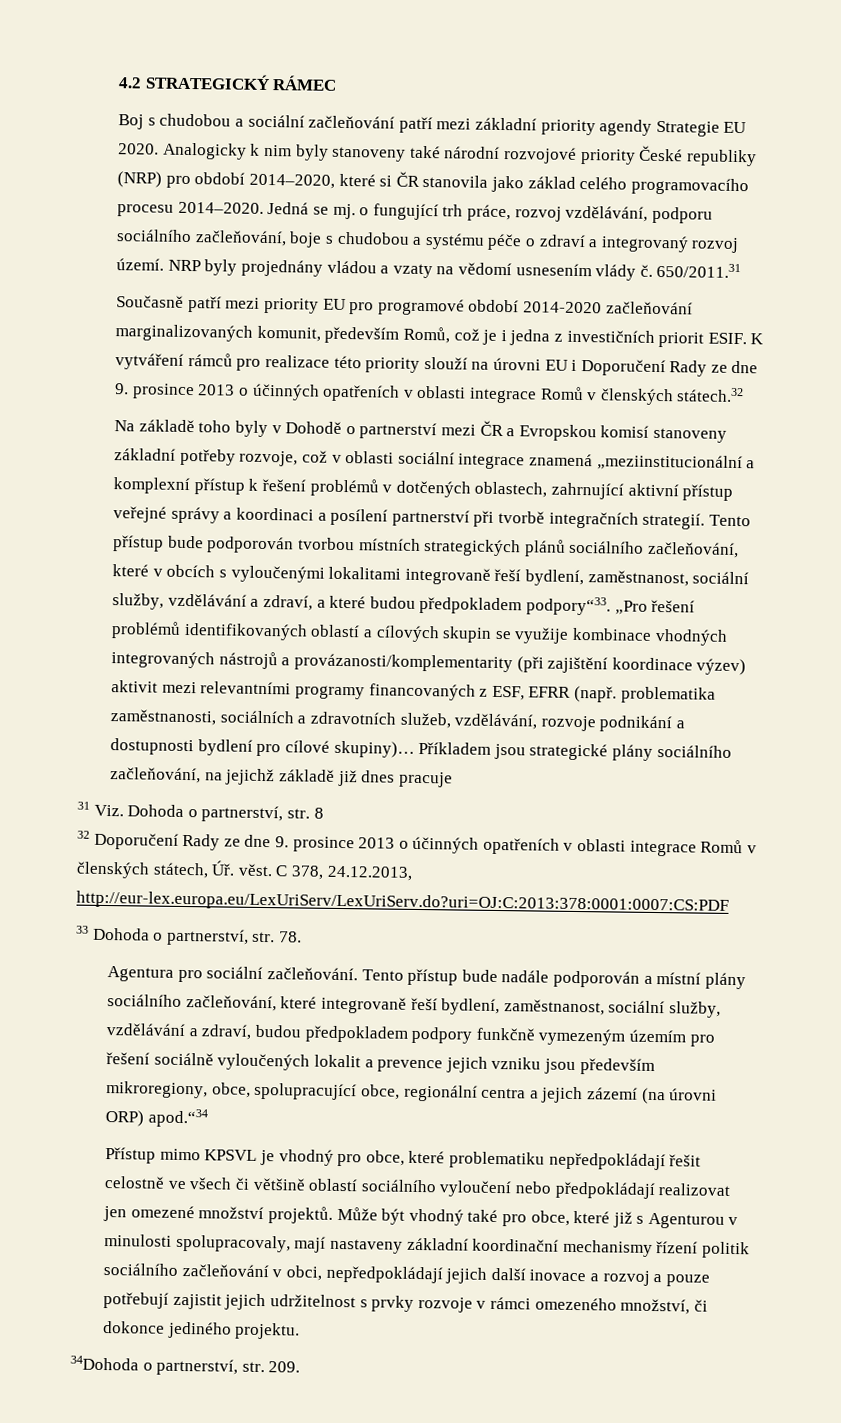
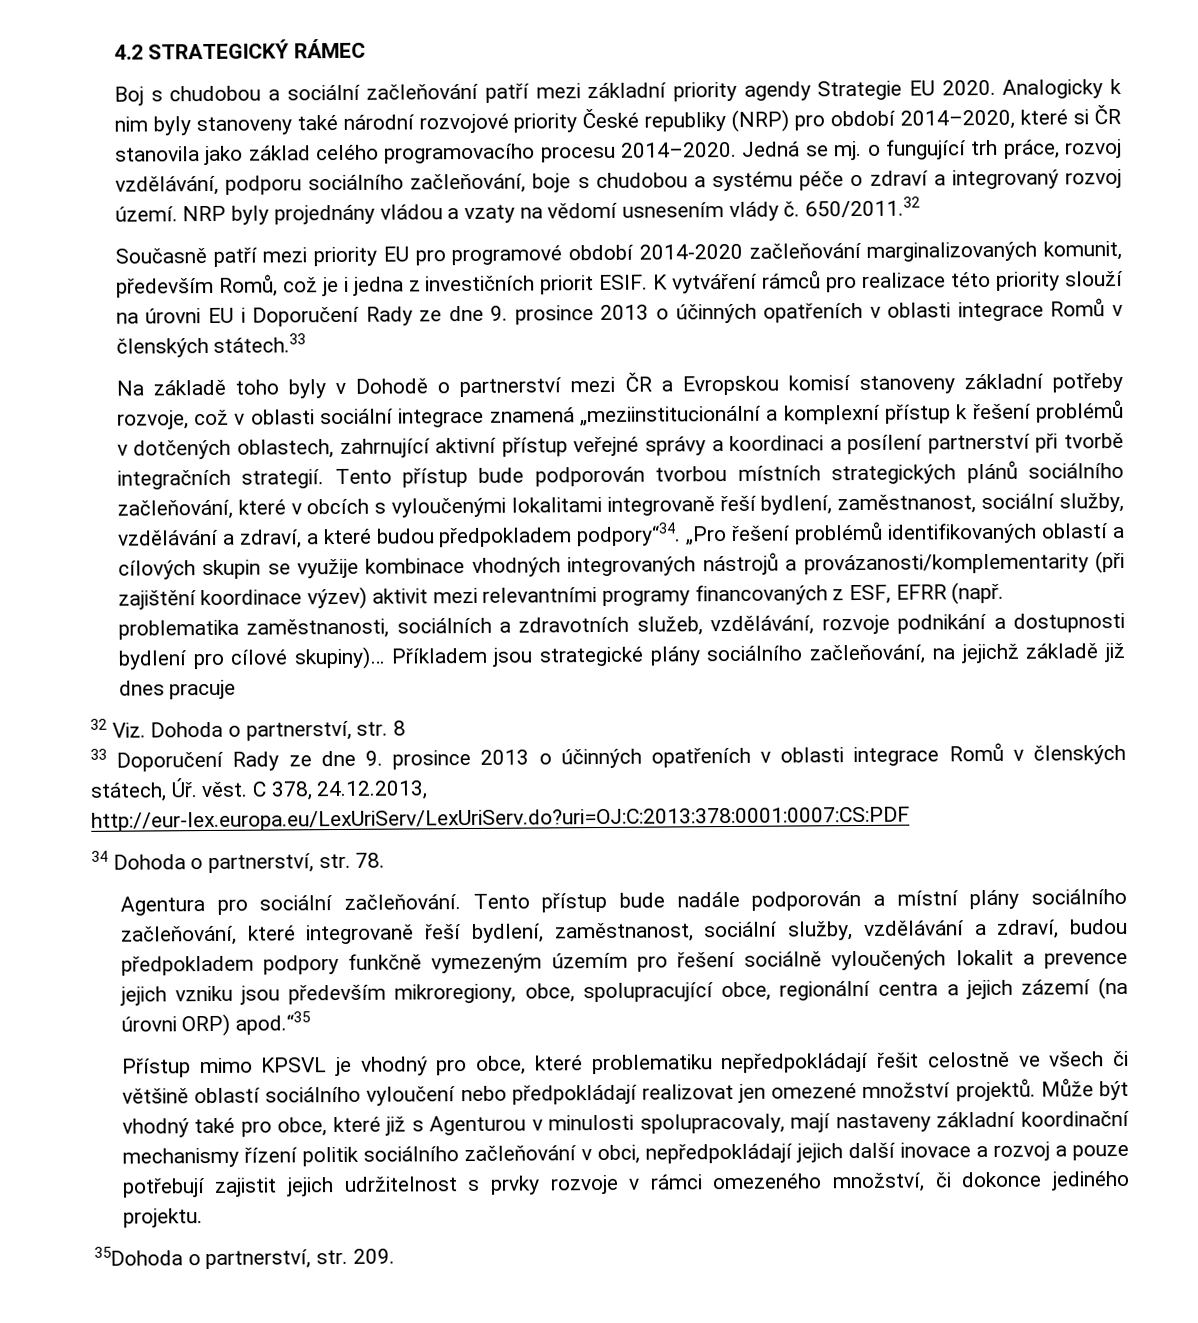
- 650/2011.31
+ 650/2011.32
- K vytváření rámců pro realizace této priority slouží na úrovni EU i Doporučení Rady ze dne 9. prosince 2013 o účinných opatřeních v oblasti integrace Romů v členských státech.32
+ K vytváření rámců pro realizace této priority slouží na úrovni EU i Doporučení Rady ze dne 9. prosince 2013 o účinných opatřeních v oblasti integrace Romů v členských státech.33
- Tento přístup bude podporován tvorbou místních strategických plánů sociálního začleňování, které v obcích s vyloučenými lokalitami integrovaně řeší bydlení, zaměstnanost, sociální služby, vzdělávání a zdraví, a které budou předpokladem podpory“33.
+ Tento přístup bude podporován tvorbou místních strategických plánů sociálního začleňování, které v obcích s vyloučenými lokalitami integrovaně řeší bydlení, zaměstnanost, sociální služby, vzdělávání a zdraví, a které budou předpokladem podpory“34.
- 31 Viz. Dohoda o partnerství, str. 8
+ 32 Viz. Dohoda o partnerství, str. 8
- 32 Doporučení Rady ze dne 9. prosince 2013 o účinných opatřeních v oblasti integrace Romů v členských státech, Úř. věst.
+ 33 Doporučení Rady ze dne 9. prosince 2013 o účinných opatřeních v oblasti integrace Romů v členských státech, Úř. věst.
- 33 Dohoda o partnerství, str. 78.
+ 34 Dohoda o partnerství, str. 78.
- Tento přístup bude nadále podporován a místní plány sociálního začleňování, které integrovaně řeší bydlení, zaměstnanost, sociální služby, vzdělávání a zdraví, budou předpokladem podpory funkčně vymezeným územím pro řešení sociálně vyloučených lokalit a prevence jejich vzniku jsou především mikroregiony, obce, spolupracující obce, regionální centra a jejich zázemí (na úrovni ORP) apod.“34
+ Tento přístup bude nadále podporován a místní plány sociálního začleňování, které integrovaně řeší bydlení, zaměstnanost, sociální služby, vzdělávání a zdraví, budou předpokladem podpory funkčně vymezeným územím pro řešení sociálně vyloučených lokalit a prevence jejich vzniku jsou především mikroregiony, obce, spolupracující obce, regionální centra a jejich zázemí (na úrovni ORP) apod.“35
- 34Dohoda o partnerství, str. 209.
+ 35Dohoda o partnerství, str. 209.

